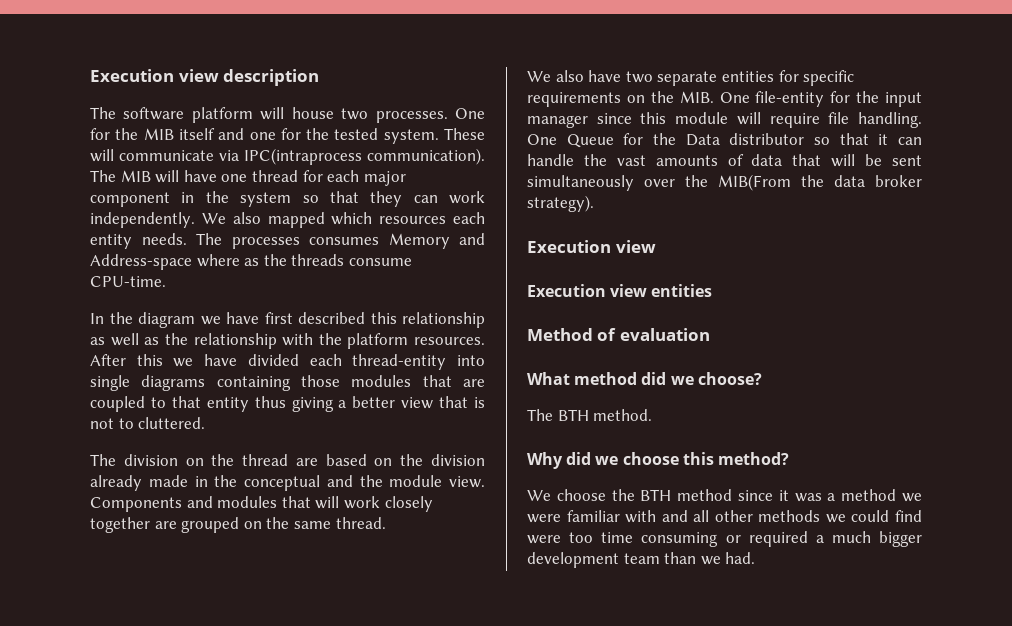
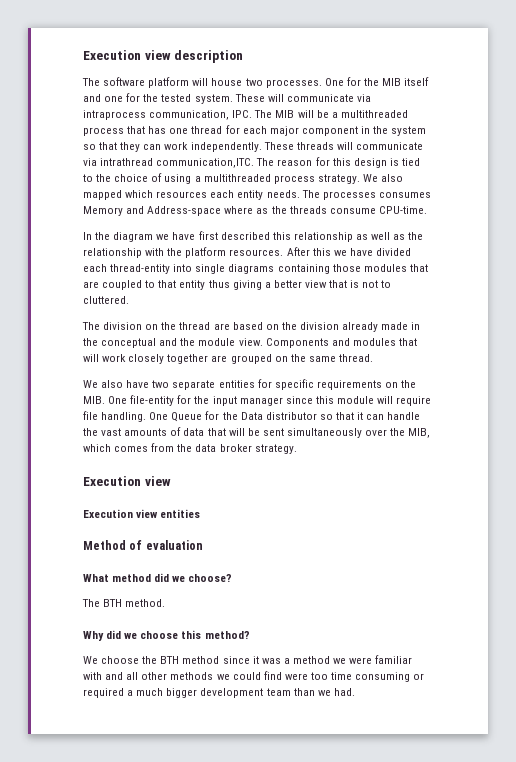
- These will communicate via IPC(intraprocess communication). The MIB will have one thread for each major component in the system so that they can work independently.
+ These will communicate via intraprocess communication, IPC. The MIB will be a multithreaded process that has one thread for each major component in the system so that they can work independently.
+ These threads will communicate via intrathread communication,ITC. The reason for this design is tied to the choice of using a multithreaded process strategy.
- One Queue for the Data distributor so that it can handle the vast amounts of data that will be sent simultaneously over the MIB(From the data broker strategy).
+ One Queue for the Data distributor so that it can handle the vast amounts of data that will be sent simultaneously over the MIB, which comes from the data broker strategy.

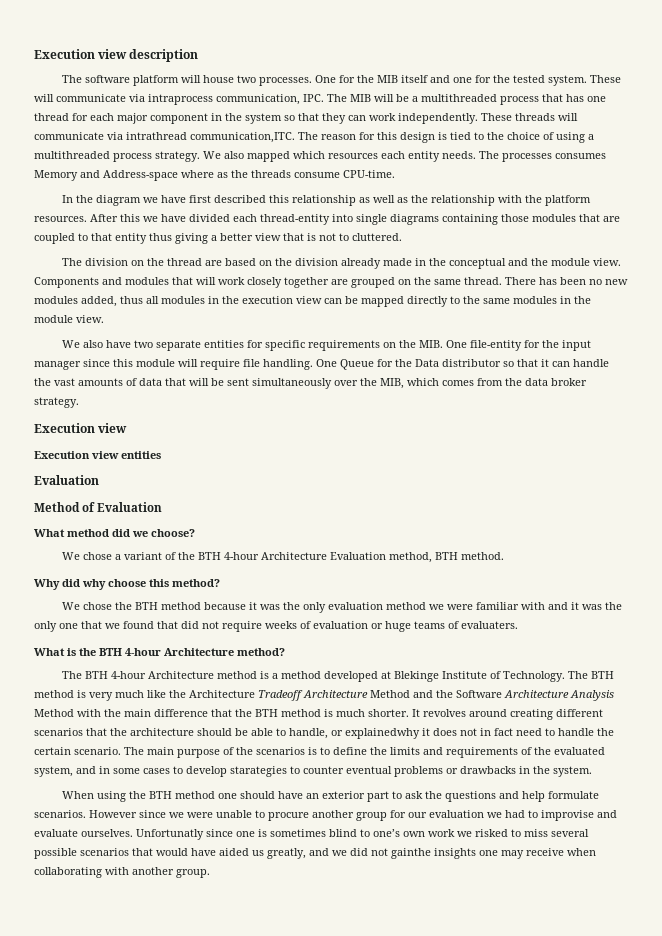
+ There has been no new modules added, thus all modules in the execution view can be mapped directly to the same modules in the module view.
  Execution view entities
+ Evaluation
- Method of evaluation
+ Method of Evaluation
- The BTH method.
+ We chose a variant of the BTH 4-hour Architecture Evaluation method, BTH method.
- Why did we choose this method?
+ Why did why choose this method?
- We choose the BTH method since it was a method we were familiar with and all other methods we could find were too time consuming or required a much bigger development team than we had.
+ We chose the BTH method because it was the only evaluation method we were familiar with and it was the only one that we found that did not require weeks of evaluation or huge teams of evaluaters.
+ What is the BTH 4-hour Architecture method?
+ The BTH 4-hour Architecture method is a method developed at Blekinge Institute of Technology. The BTH method is very much like the Architecture Tradeoff Architecture Method and the Software Architecture Analysis Method with the main difference that the BTH method is much shorter. It revolves around creating different scenarios that the architecture should be able to handle, or explainedwhy it does not in fact need to handle the certain scenario. The main purpose of the scenarios is to define the limits and requirements of the evaluated system, and in some cases to develop starategies to counter eventual problems or drawbacks in the system.
+ When using the BTH method one should have an exterior part to ask the questions and help formulate scenarios. However since we were unable to procure another group for our evaluation we had to improvise and evaluate ourselves. Unfortunatly since one is sometimes blind to one’s own work we risked to miss several possible scenarios that would have aided us greatly, and we did not gainthe insights one may receive when collaborating with another group.

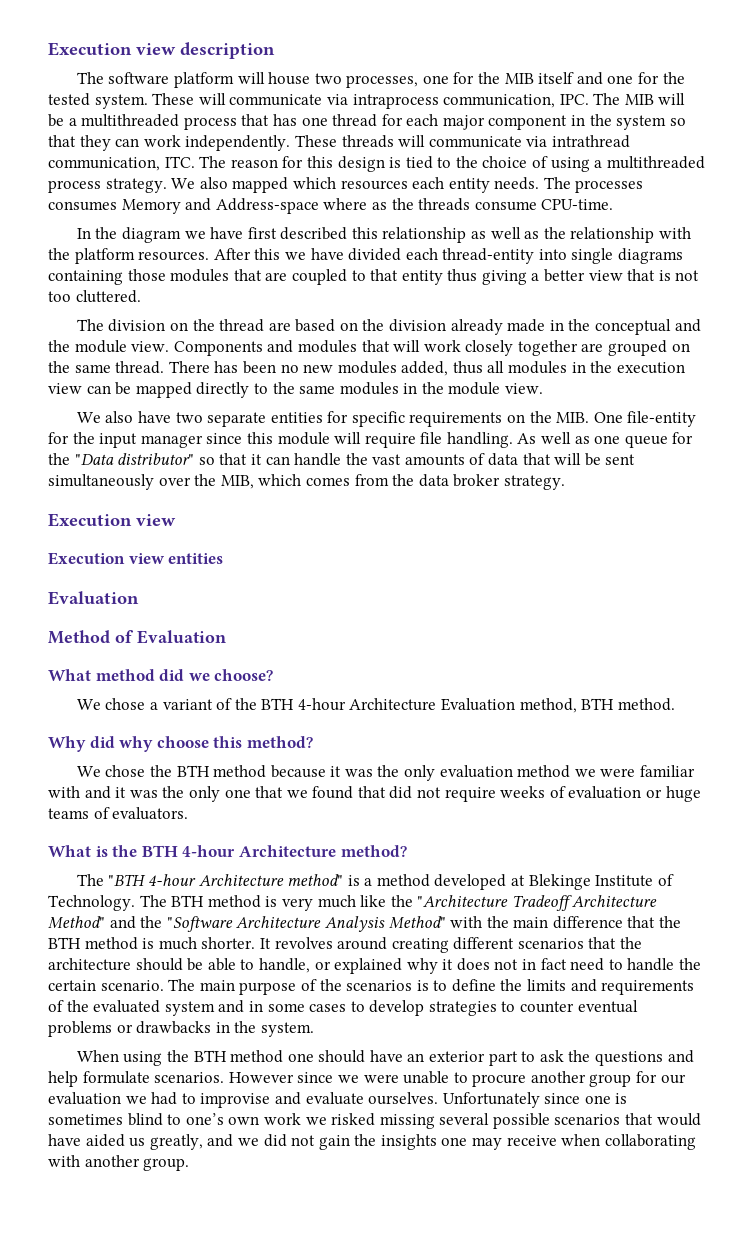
- The software platform will house two processes. One for the MIB itself and one for the tested system.
+ The software platform will house two processes, one for the MIB itself and one for the tested system.
- These threads will communicate via intrathread communication,ITC. The reason for this design is tied to the choice of using a multithreaded process strategy.
+ These threads will communicate via intrathread communication, ITC. The reason for this design is tied to the choice of using a multithreaded process strategy.
- After this we have divided each thread-entity into single diagrams containing those modules that are coupled to that entity thus giving a better view that is not to cluttered.
+ After this we have divided each thread-entity into single diagrams containing those modules that are coupled to that entity thus giving a better view that is not too cluttered.
- One Queue for the Data distributor so that it can handle the vast amounts of data that will be sent simultaneously over the MIB, which comes from the data broker strategy.
+ As well as one queue for the "Data distributor" so that it can handle the vast amounts of data that will be sent simultaneously over the MIB, which comes from the data broker strategy.
- We chose the BTH method because it was the only evaluation method we were familiar with and it was the only one that we found that did not require weeks of evaluation or huge teams of evaluaters.
+ We chose the BTH method because it was the only evaluation method we were familiar with and it was the only one that we found that did not require weeks of evaluation or huge teams of evaluators.
- The BTH 4-hour Architecture method is a method developed at Blekinge Institute of Technology.
+ The "BTH 4-hour Architecture method" is a method developed at Blekinge Institute of Technology.
- The BTH method is very much like the Architecture Tradeoff Architecture Method and the Software Architecture Analysis Method with the main difference that the BTH method is much shorter.
+ The BTH method is very much like the "Architecture Tradeoff Architecture Method" and the "Software Architecture Analysis Method" with the main difference that the BTH method is much shorter.
- It revolves around creating different scenarios that the architecture should be able to handle, or explainedwhy it does not in fact need to handle the certain scenario.
+ It revolves around creating different scenarios that the architecture should be able to handle, or explained why it does not in fact need to handle the certain scenario.
- The main purpose of the scenarios is to define the limits and requirements of the evaluated system, and in some cases to develop starategies to counter eventual problems or drawbacks in the system.
+ The main purpose of the scenarios is to define the limits and requirements of the evaluated system and in some cases to develop strategies to counter eventual problems or drawbacks in the system.
- Unfortunatly since one is sometimes blind to one’s own work we risked to miss several possible scenarios that would have aided us greatly, and we did not gainthe insights one may receive when collaborating with another group.
+ Unfortunately since one is sometimes blind to one’s own work we risked missing several possible scenarios that would have aided us greatly, and we did not gain the insights one may receive when collaborating with another group.

